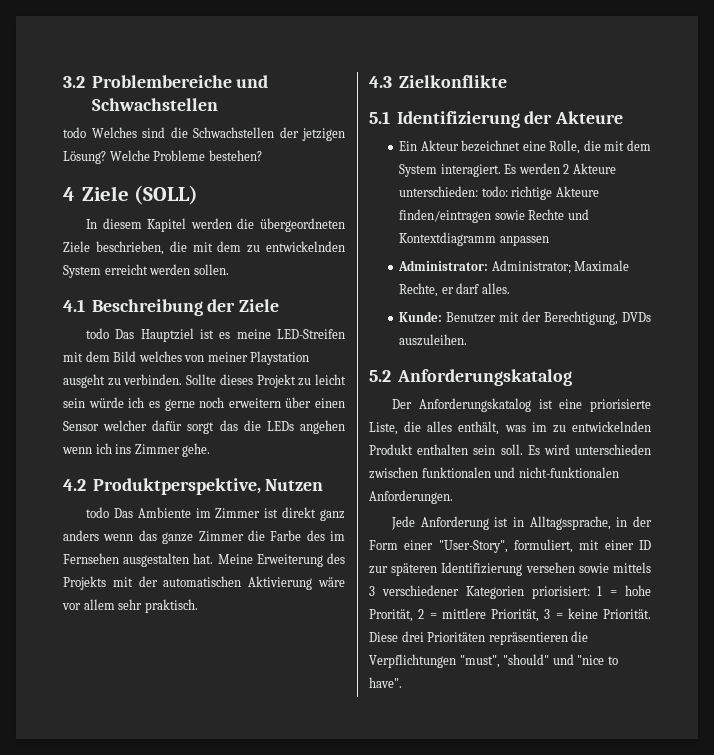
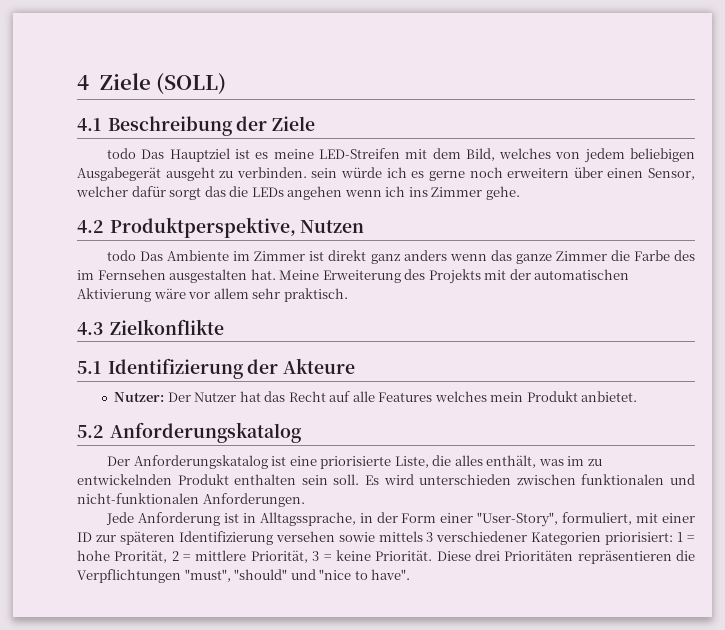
- 3.2 Problembereiche und Schwachstellen
- todo Welches sind die Schwachstellen der jetzigen Lösung? Welche Probleme bestehen?
  4 Ziele (SOLL)
- In diesem Kapitel werden die übergeordneten Ziele beschrieben, die mit dem zu entwickelnden System erreicht werden sollen.
- todo Das Hauptziel ist es meine LED-Streifen mit dem Bild welches von meiner Playstation ausgeht zu verbinden. Sollte dieses Projekt zu leicht sein würde ich es gerne noch erweitern über einen Sensor welcher dafür sorgt das die LEDs angehen wenn ich ins Zimmer gehe.
+ todo Das Hauptziel ist es meine LED-Streifen mit dem Bild, welches von jedem beliebigen Ausgabegerät ausgeht zu verbinden. sein würde ich es gerne noch erweitern über einen Sensor, welcher dafür sorgt das die LEDs angehen wenn ich ins Zimmer gehe.
- Ein Akteur bezeichnet eine Rolle, die mit dem System interagiert. Es werden 2 Akteure unterschieden: todo: richtige Akteure finden/eintragen sowie Rechte und Kontextdiagramm anpassen
- Administrator: Administrator; Maximale Rechte, er darf alles.
- Kunde: Benutzer mit der Berechtigung, DVDs auszuleihen.
+ Nutzer: Der Nutzer hat das Recht auf alle Features welches mein Produkt anbietet.

